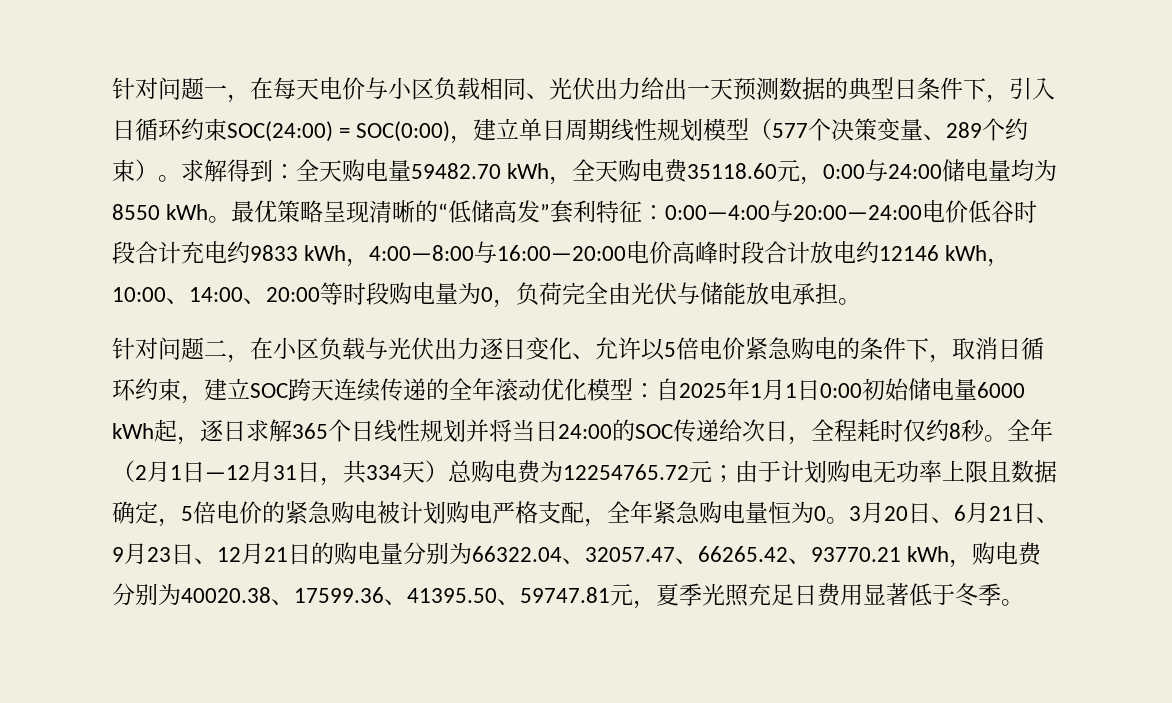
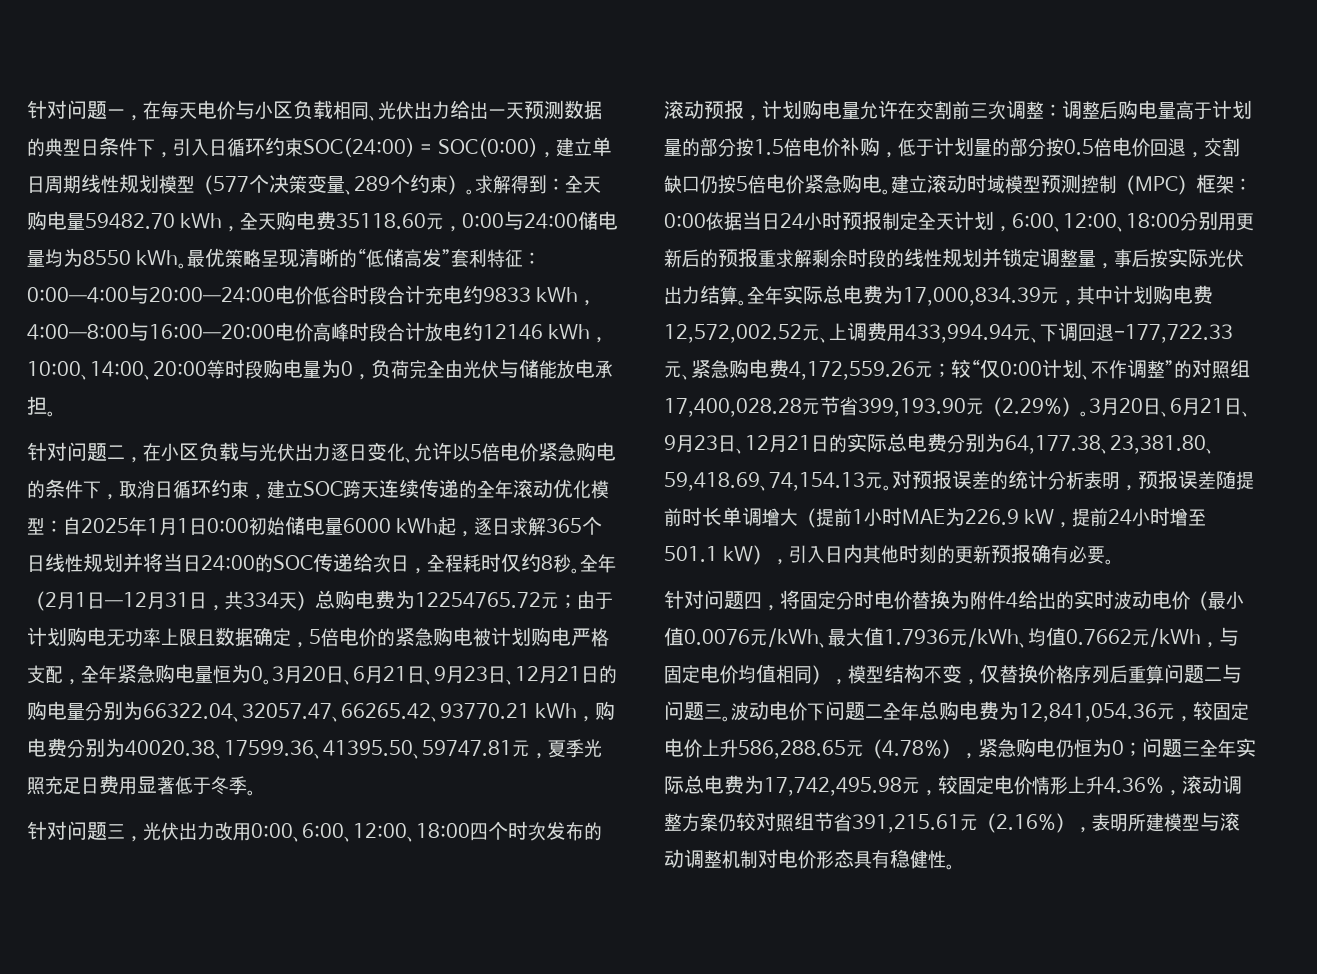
+ 针对问题三，光伏出力改用0:00、6:00、12:00、18:00四个时次发布的滚动预报，计划购电量允许在交割前三次调整：调整后购电量高于计划量的部分按1.5倍电价补购，低于计划量的部分按0.5倍电价回退，交割缺口仍按5倍电价紧急购电。建立滚动时域模型预测控制（MPC）框架：0:00依据当日24小时预报制定全天计划，6:00、12:00、18:00分别用更新后的预报重求解剩余时段的线性规划并锁定调整量，事后按实际光伏出力结算。全年实际总电费为17,000,834.39元，其中计划购电费12,572,002.52元、上调费用433,994.94元、下调回退−177,722.33元、紧急购电费4,172,559.26元；较“仅0:00计划、不作调整”的对照组17,400,028.28元节省399,193.90元（2.29%）。3月20日、6月21日、9月23日、12月21日的实际总电费分别为64,177.38、23,381.80、59,418.69、74,154.13元。对预报误差的统计分析表明，预报误差随提前时长单调增大（提前1小时MAE为226.9 kW，提前24小时增至501.1 kW），引入日内其他时刻的更新预报确有必要。
+ 针对问题四，将固定分时电价替换为附件4给出的实时波动电价（最小值0.0076元/kWh、最大值1.7936元/kWh、均值0.7662元/kWh，与固定电价均值相同），模型结构不变，仅替换价格序列后重算问题二与问题三。波动电价下问题二全年总购电费为12,841,054.36元，较固定电价上升586,288.65元（4.78%），紧急购电仍恒为0；问题三全年实际总电费为17,742,495.98元，较固定电价情形上升4.36%，滚动调整方案仍较对照组节省391,215.61元（2.16%），表明所建模型与滚动调整机制对电价形态具有稳健性。

